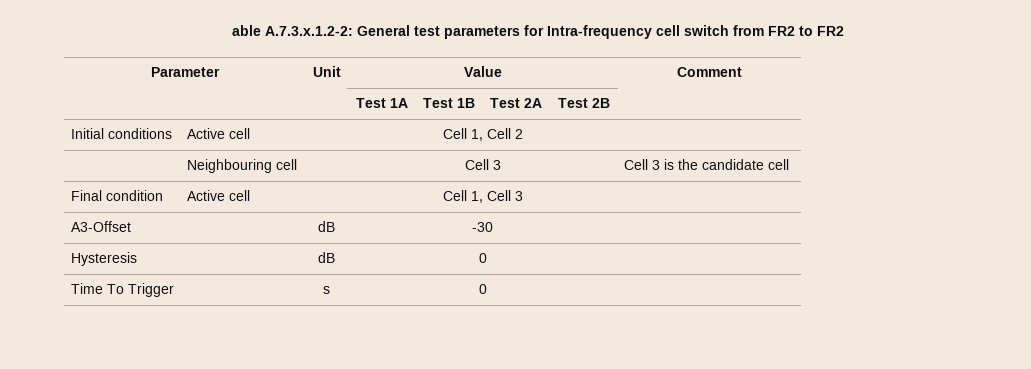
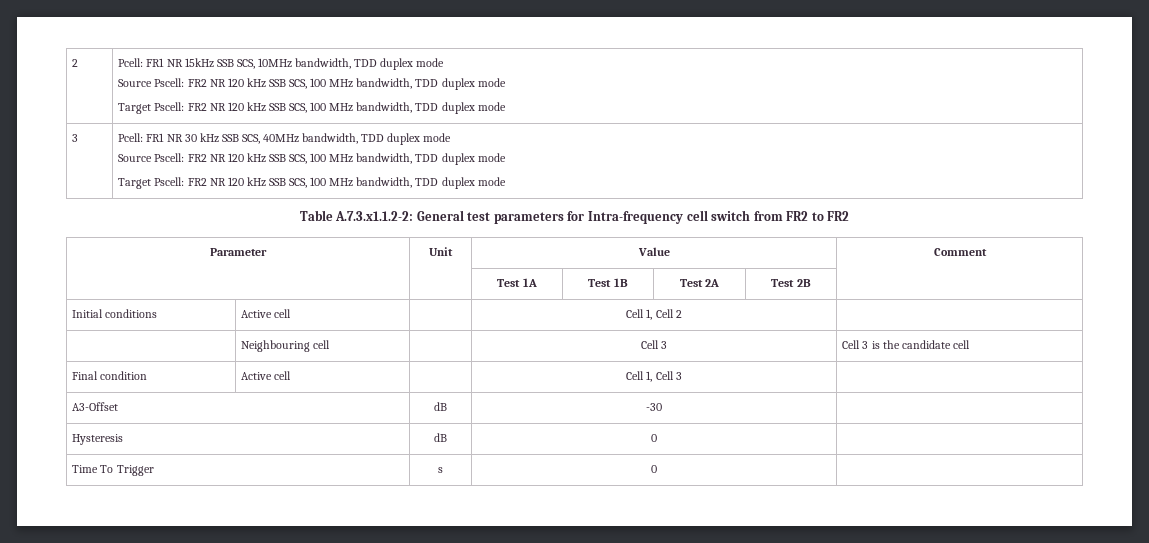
- able A.7.3.x.1.2-2: General test parameters for Intra-frequency cell switch from FR2 to FR2
+ 2 | Pcell: FR1 NR 15kHz SSB SCS, 10MHz bandwidth, TDD duplex mode
+ Source Pscell: FR2 NR 120 kHz SSB SCS, 100 MHz bandwidth, TDD duplex mode
+ Target Pscell: FR2 NR 120 kHz SSB SCS, 100 MHz bandwidth, TDD duplex mode
+ 3 | Pcell: FR1 NR 30 kHz SSB SCS, 40MHz bandwidth, TDD duplex mode
+ Source Pscell: FR2 NR 120 kHz SSB SCS, 100 MHz bandwidth, TDD duplex mode
+ Target Pscell: FR2 NR 120 kHz SSB SCS, 100 MHz bandwidth, TDD duplex mode
+ Table A.7.3.x1.1.2-2: General test parameters for Intra-frequency cell switch from FR2 to FR2

